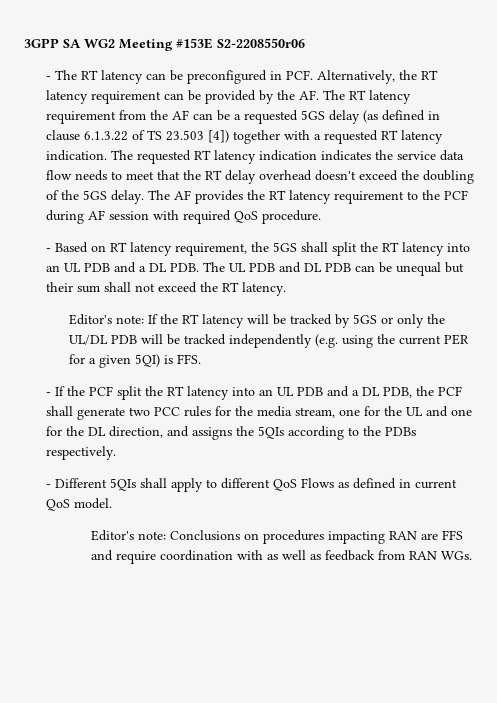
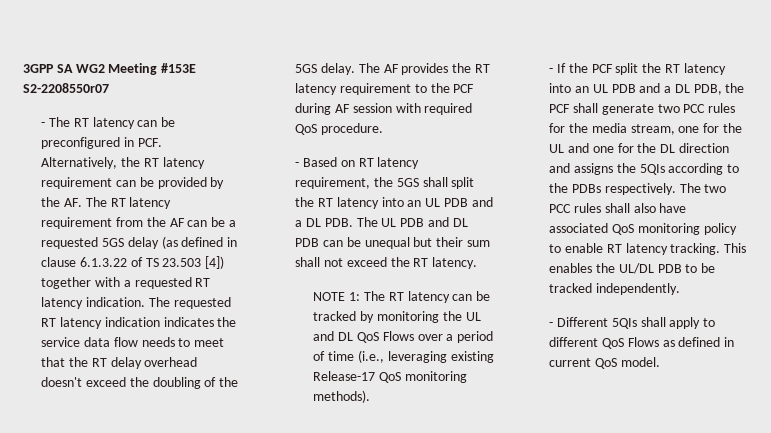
- 3GPP SA WG2 Meeting #153E S2-2208550r06
+ 3GPP SA WG2 Meeting #153E S2-2208550r07
- Editor's note: If the RT latency will be tracked by 5GS or only the UL/DL PDB will be tracked independently (e.g. using the current PER for a given 5QI) is FFS.
+ NOTE 1: The RT latency can be tracked by monitoring the UL and DL QoS Flows over a period of time (i.e., leveraging existing Release-17 QoS monitoring methods).
- - If the PCF split the RT latency into an UL PDB and a DL PDB, the PCF shall generate two PCC rules for the media stream, one for the UL and one for the DL direction, and assigns the 5QIs according to the PDBs respectively.
+ - If the PCF split the RT latency into an UL PDB and a DL PDB, the PCF shall generate two PCC rules for the media stream, one for the UL and one for the DL direction and assigns the 5QIs according to the PDBs respectively. The two PCC rules shall also have associated QoS monitoring policy to enable RT latency tracking. This enables the UL/DL PDB to be tracked independently.
- Editor's note: Conclusions on procedures impacting RAN are FFS and require coordination with as well as feedback from RAN WGs.

